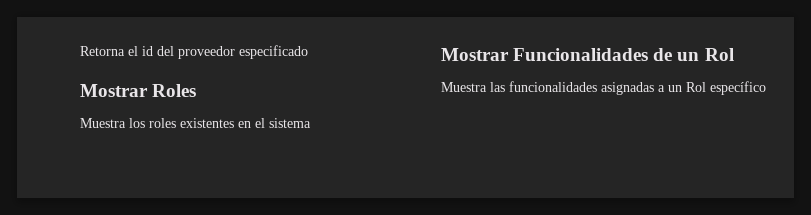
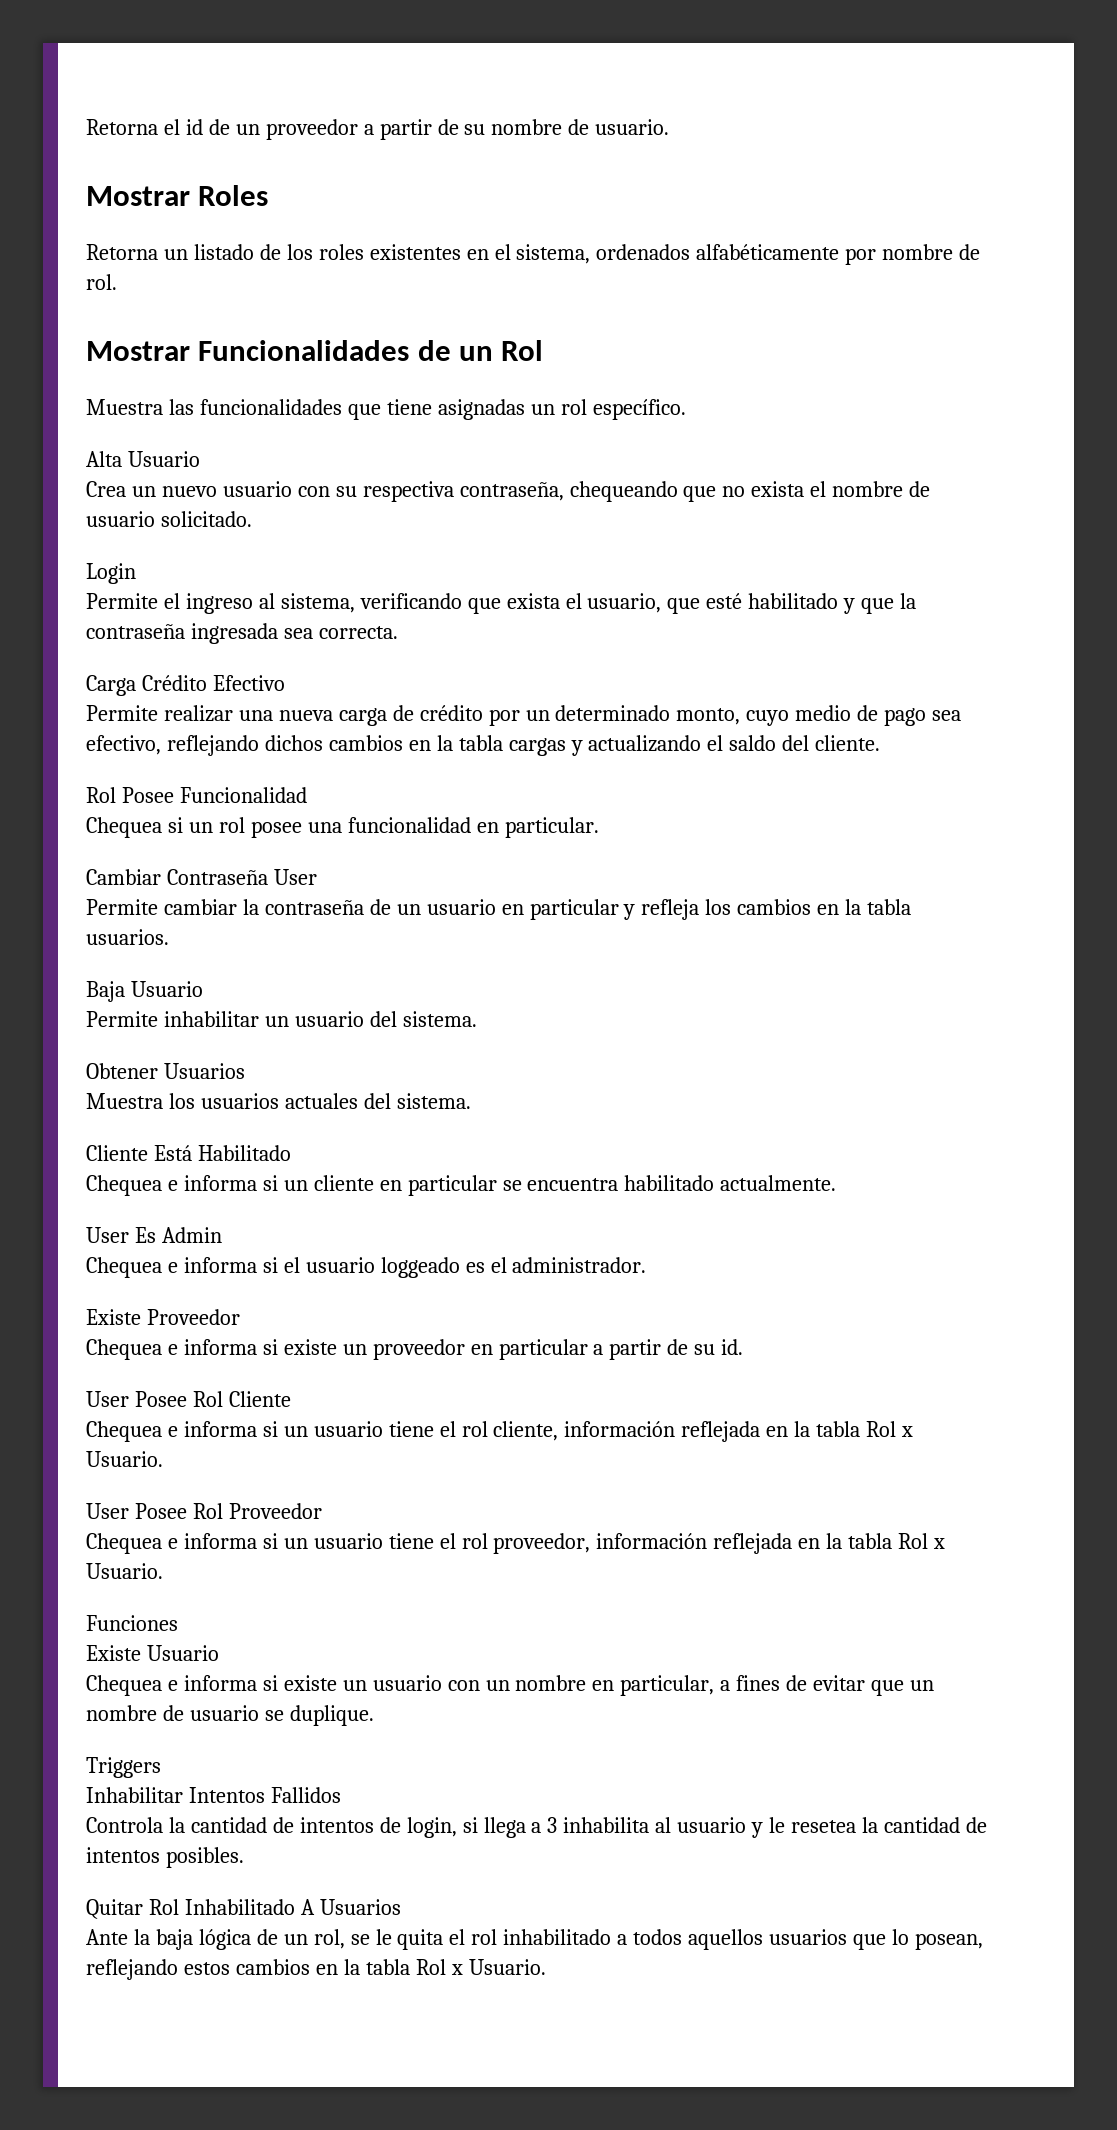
- Retorna el id del proveedor especificado
+ Retorna el id de un proveedor a partir de su nombre de usuario.
  Mostrar Roles
- Muestra los roles existentes en el sistema
+ Retorna un listado de los roles existentes en el sistema, ordenados alfabéticamente por nombre de rol.
- Muestra las funcionalidades asignadas a un Rol específico
+ Muestra las funcionalidades que tiene asignadas un rol específico.
+ Alta Usuario
+ Crea un nuevo usuario con su respectiva contraseña, chequeando que no exista el nombre de usuario solicitado.
+ Login
+ Permite el ingreso al sistema, verificando que exista el usuario, que esté habilitado y que la contraseña ingresada sea correcta.
+ Carga Crédito Efectivo
+ Permite realizar una nueva carga de crédito por un determinado monto, cuyo medio de pago sea efectivo, reflejando dichos cambios en la tabla cargas y actualizando el saldo del cliente.
+ Rol Posee Funcionalidad
+ Chequea si un rol posee una funcionalidad en particular.
+ Cambiar Contraseña User
+ Permite cambiar la contraseña de un usuario en particular y refleja los cambios en la tabla usuarios.
+ Baja Usuario
+ Permite inhabilitar un usuario del sistema.
+ Obtener Usuarios
+ Muestra los usuarios actuales del sistema.
+ Cliente Está Habilitado
+ Chequea e informa si un cliente en particular se encuentra habilitado actualmente.
+ User Es Admin
+ Chequea e informa si el usuario loggeado es el administrador.
+ Existe Proveedor
+ Chequea e informa si existe un proveedor en particular a partir de su id.
+ User Posee Rol Cliente
+ Chequea e informa si un usuario tiene el rol cliente, información reflejada en la tabla Rol x Usuario.
+ User Posee Rol Proveedor
+ Chequea e informa si un usuario tiene el rol proveedor, información reflejada en la tabla Rol x Usuario.
+ Funciones
+ Existe Usuario
+ Chequea e informa si existe un usuario con un nombre en particular, a fines de evitar que un nombre de usuario se duplique.
+ Triggers
+ Inhabilitar Intentos Fallidos
+ Controla la cantidad de intentos de login, si llega a 3 inhabilita al usuario y le resetea la cantidad de intentos posibles.
+ Quitar Rol Inhabilitado A Usuarios
+ Ante la baja lógica de un rol, se le quita el rol inhabilitado a todos aquellos usuarios que lo posean, reflejando estos cambios en la tabla Rol x Usuario.

